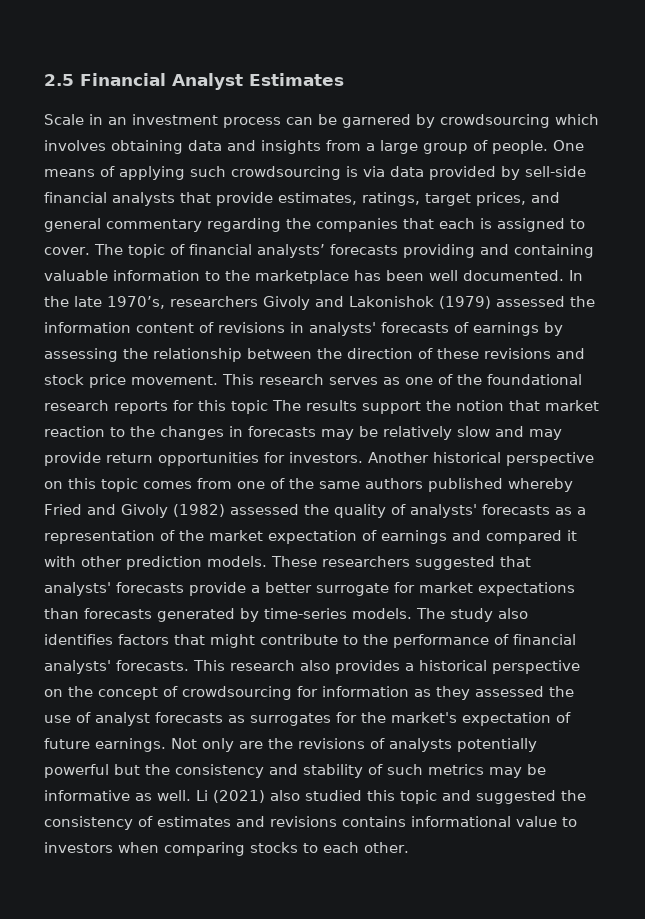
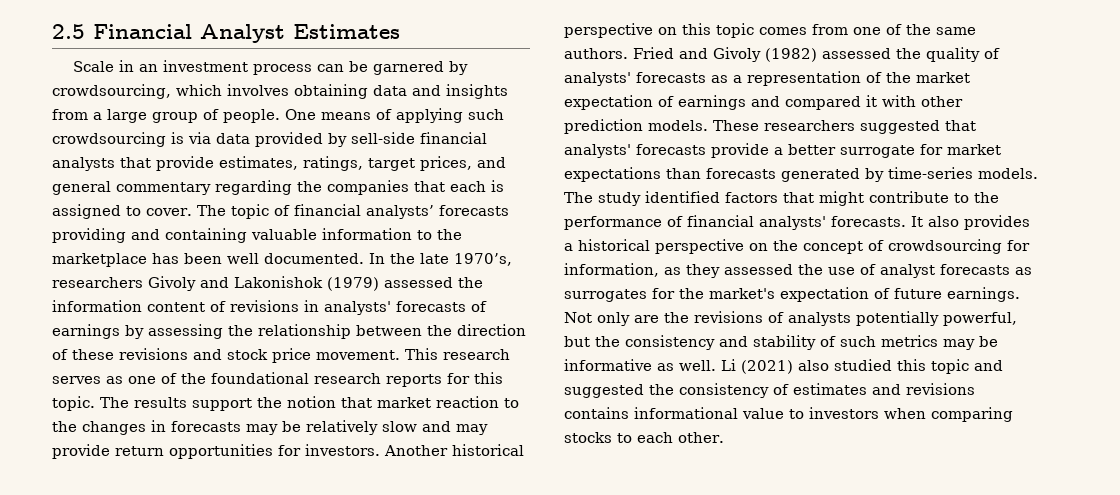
- Scale in an investment process can be garnered by crowdsourcing which involves obtaining data and insights from a large group of people.
+ Scale in an investment process can be garnered by crowdsourcing, which involves obtaining data and insights from a large group of people.
- This research serves as one of the foundational research reports for this topic The results support the notion that market reaction to the changes in forecasts may be relatively slow and may provide return opportunities for investors.
+ This research serves as one of the foundational research reports for this topic. The results support the notion that market reaction to the changes in forecasts may be relatively slow and may provide return opportunities for investors.
- Another historical perspective on this topic comes from one of the same authors published whereby Fried and Givoly (1982) assessed the quality of analysts' forecasts as a representation of the market expectation of earnings and compared it with other prediction models.
+ Another historical perspective on this topic comes from one of the same authors. Fried and Givoly (1982) assessed the quality of analysts' forecasts as a representation of the market expectation of earnings and compared it with other prediction models.
- The study also identifies factors that might contribute to the performance of financial analysts' forecasts.
+ The study identified factors that might contribute to the performance of financial analysts' forecasts.
- This research also provides a historical perspective on the concept of crowdsourcing for information as they assessed the use of analyst forecasts as surrogates for the market's expectation of future earnings.
+ It also provides a historical perspective on the concept of crowdsourcing for information, as they assessed the use of analyst forecasts as surrogates for the market's expectation of future earnings.
- Not only are the revisions of analysts potentially powerful but the consistency and stability of such metrics may be informative as well.
+ Not only are the revisions of analysts potentially powerful, but the consistency and stability of such metrics may be informative as well.

